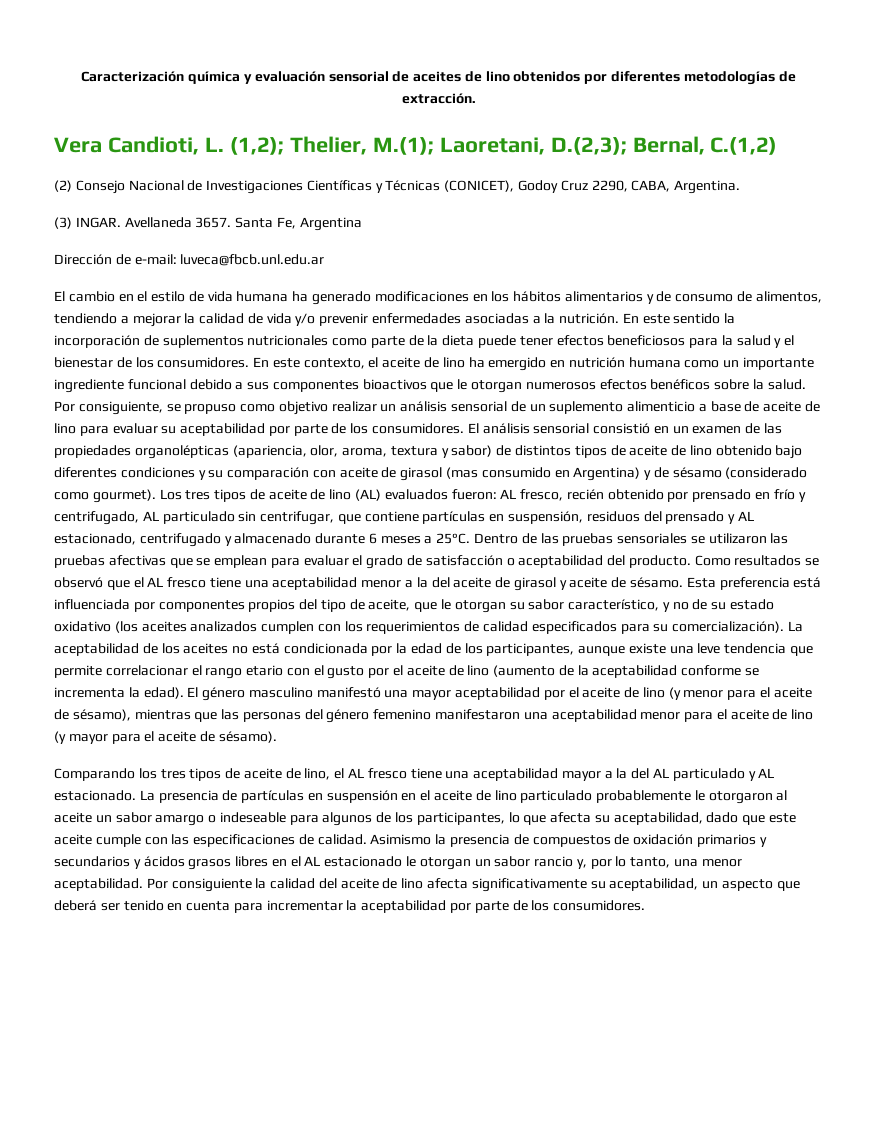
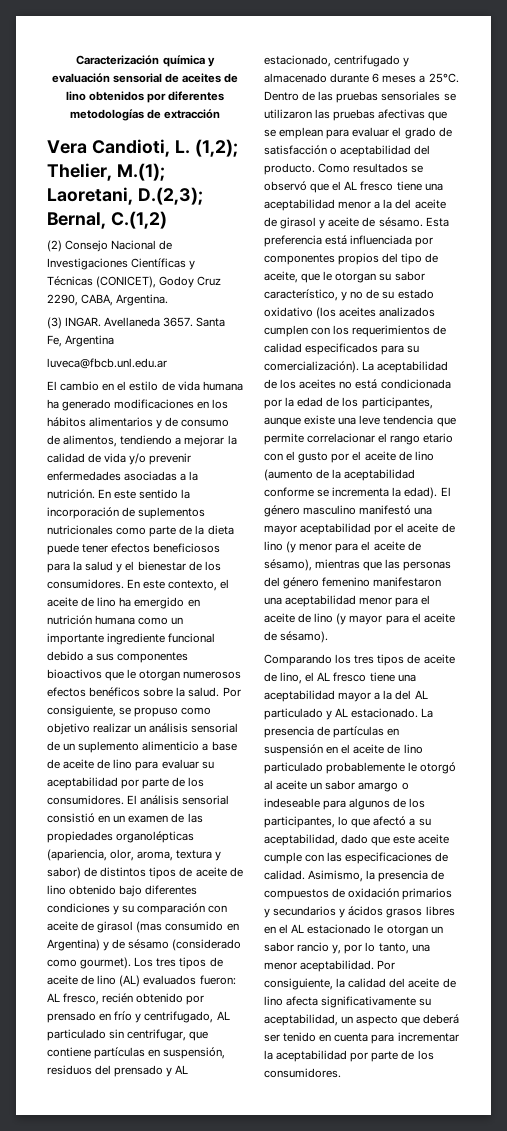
- Caracterización química y evaluación sensorial de aceites de lino obtenidos por diferentes metodologías de extracción.
+ Caracterización química y evaluación sensorial de aceites de lino obtenidos por diferentes metodologías de extracción
- Dirección de e-mail: luveca@fbcb.unl.edu.ar
+ luveca@fbcb.unl.edu.ar
- La presencia de partículas en suspensión en el aceite de lino particulado probablemente le otorgaron al aceite un sabor amargo o indeseable para algunos de los participantes, lo que afecta su aceptabilidad, dado que este aceite cumple con las especificaciones de calidad.
+ La presencia de partículas en suspensión en el aceite de lino particulado probablemente le otorgó al aceite un sabor amargo o indeseable para algunos de los participantes, lo que afectó a su aceptabilidad, dado que este aceite cumple con las especificaciones de calidad.
- Asimismo la presencia de compuestos de oxidación primarios y secundarios y ácidos grasos libres en el AL estacionado le otorgan un sabor rancio y, por lo tanto, una menor aceptabilidad.
+ Asimismo, la presencia de compuestos de oxidación primarios y secundarios y ácidos grasos libres en el AL estacionado le otorgan un sabor rancio y, por lo tanto, una menor aceptabilidad.
- Por consiguiente la calidad del aceite de lino afecta significativamente su aceptabilidad, un aspecto que deberá ser tenido en cuenta para incrementar la aceptabilidad por parte de los consumidores.
+ Por consiguiente, la calidad del aceite de lino afecta significativamente su aceptabilidad, un aspecto que deberá ser tenido en cuenta para incrementar la aceptabilidad por parte de los consumidores.

